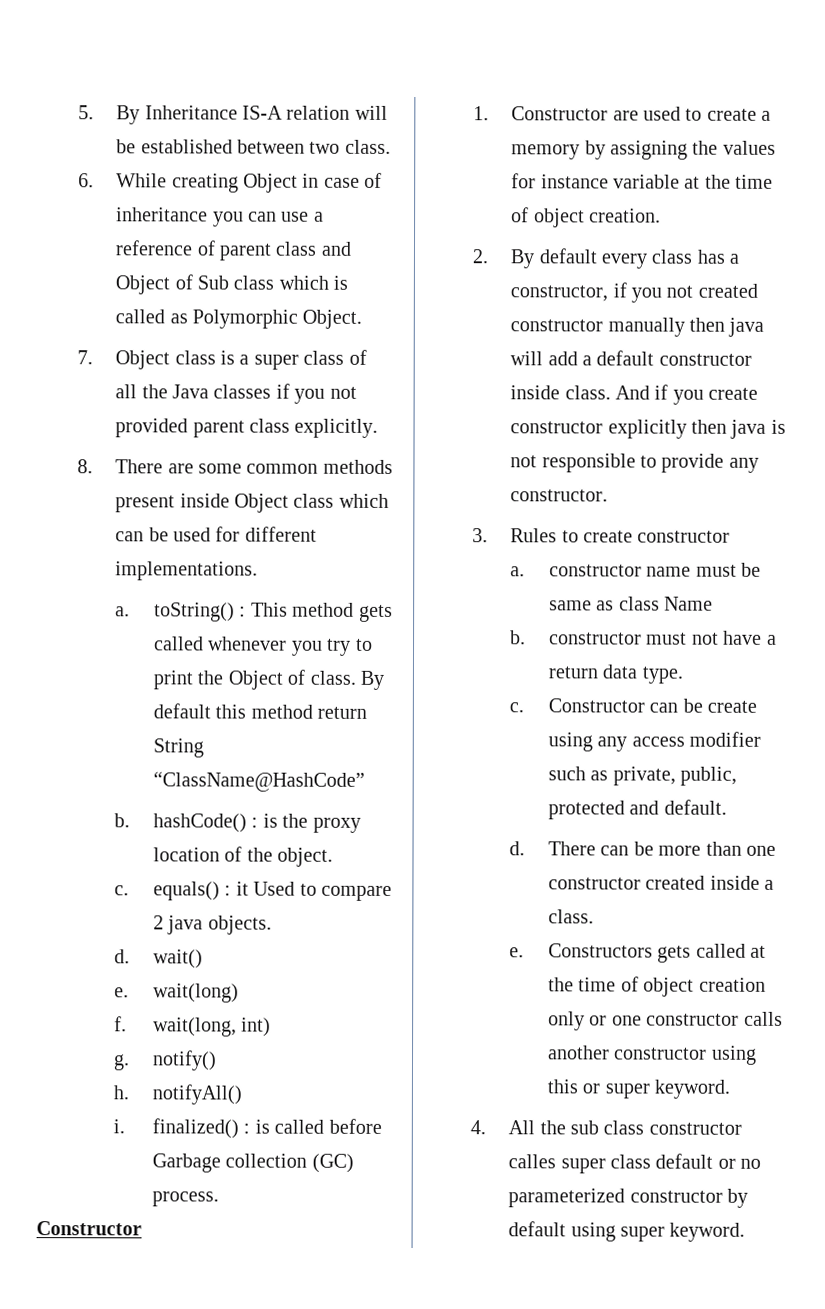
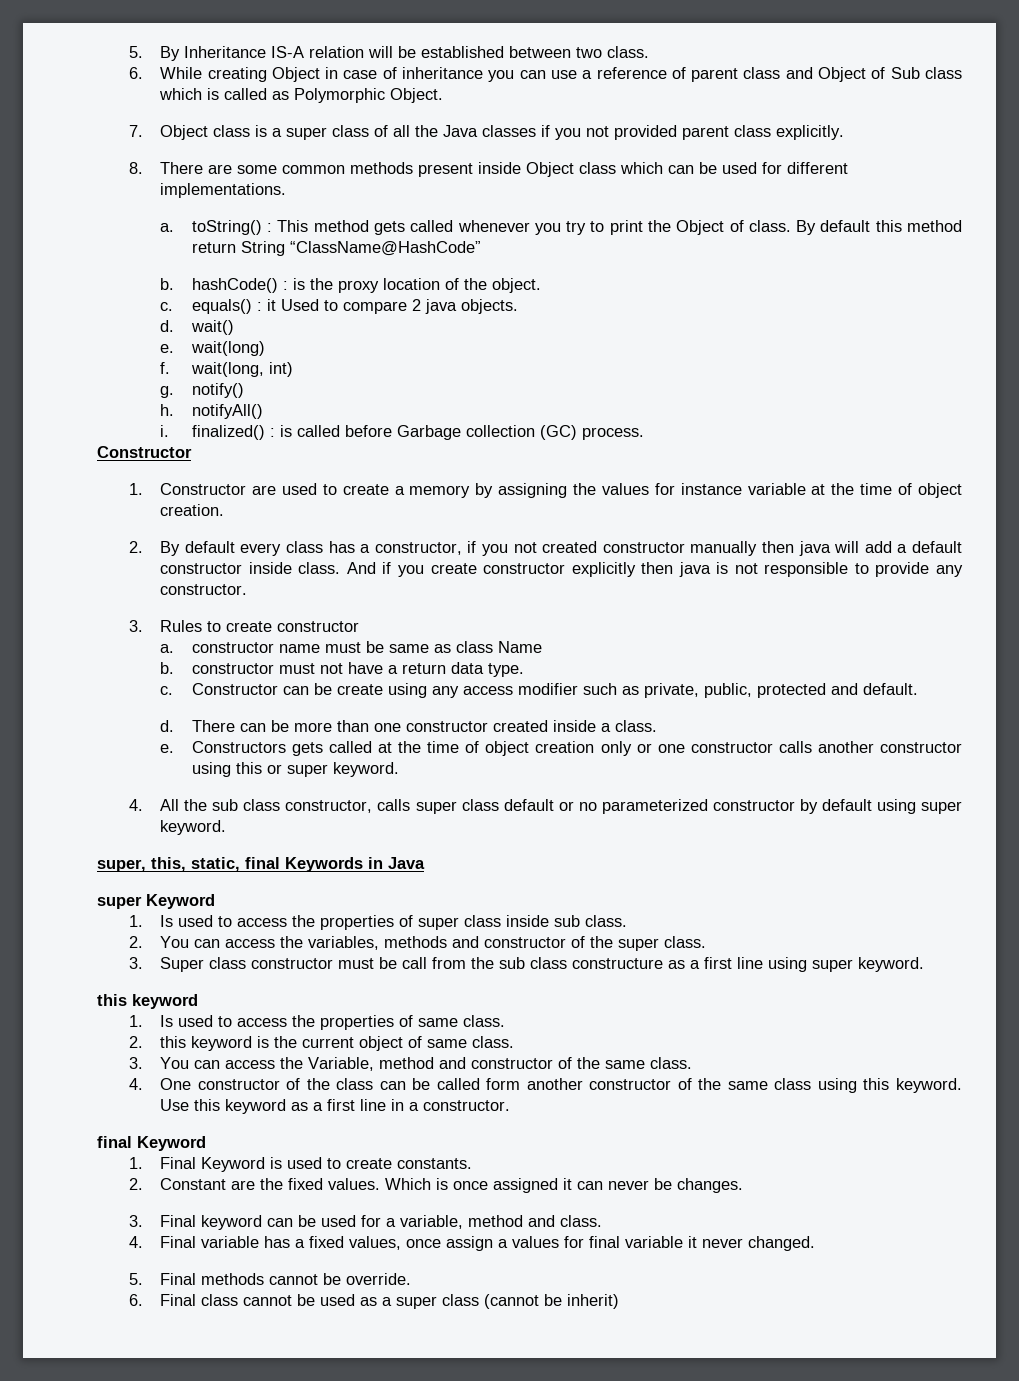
- 4. All the sub class constructor calles super class default or no parameterized constructor by default using super keyword.
+ 4. All the sub class constructor, calls super class default or no parameterized constructor by default using super keyword.
+ super, this, static, final Keywords in Java
+ super Keyword
+ 1. Is used to access the properties of super class inside sub class.
+ 2. You can access the variables, methods and constructor of the super class.
+ 3. Super class constructor must be call from the sub class constructure as a first line using super keyword.
+ this keyword
+ 1. Is used to access the properties of same class.
+ 2. this keyword is the current object of same class.
+ 3. You can access the Variable, method and constructor of the same class.
+ 4. One constructor of the class can be called form another constructor of the same class using this keyword. Use this keyword as a first line in a constructor.
+ final Keyword
+ 1. Final Keyword is used to create constants.
+ 2. Constant are the fixed values. Which is once assigned it can never be changes.
+ 3. Final keyword can be used for a variable, method and class.
+ 4. Final variable has a fixed values, once assign a values for final variable it never changed.
+ 5. Final methods cannot be override.
+ 6. Final class cannot be used as a super class (cannot be inherit)

